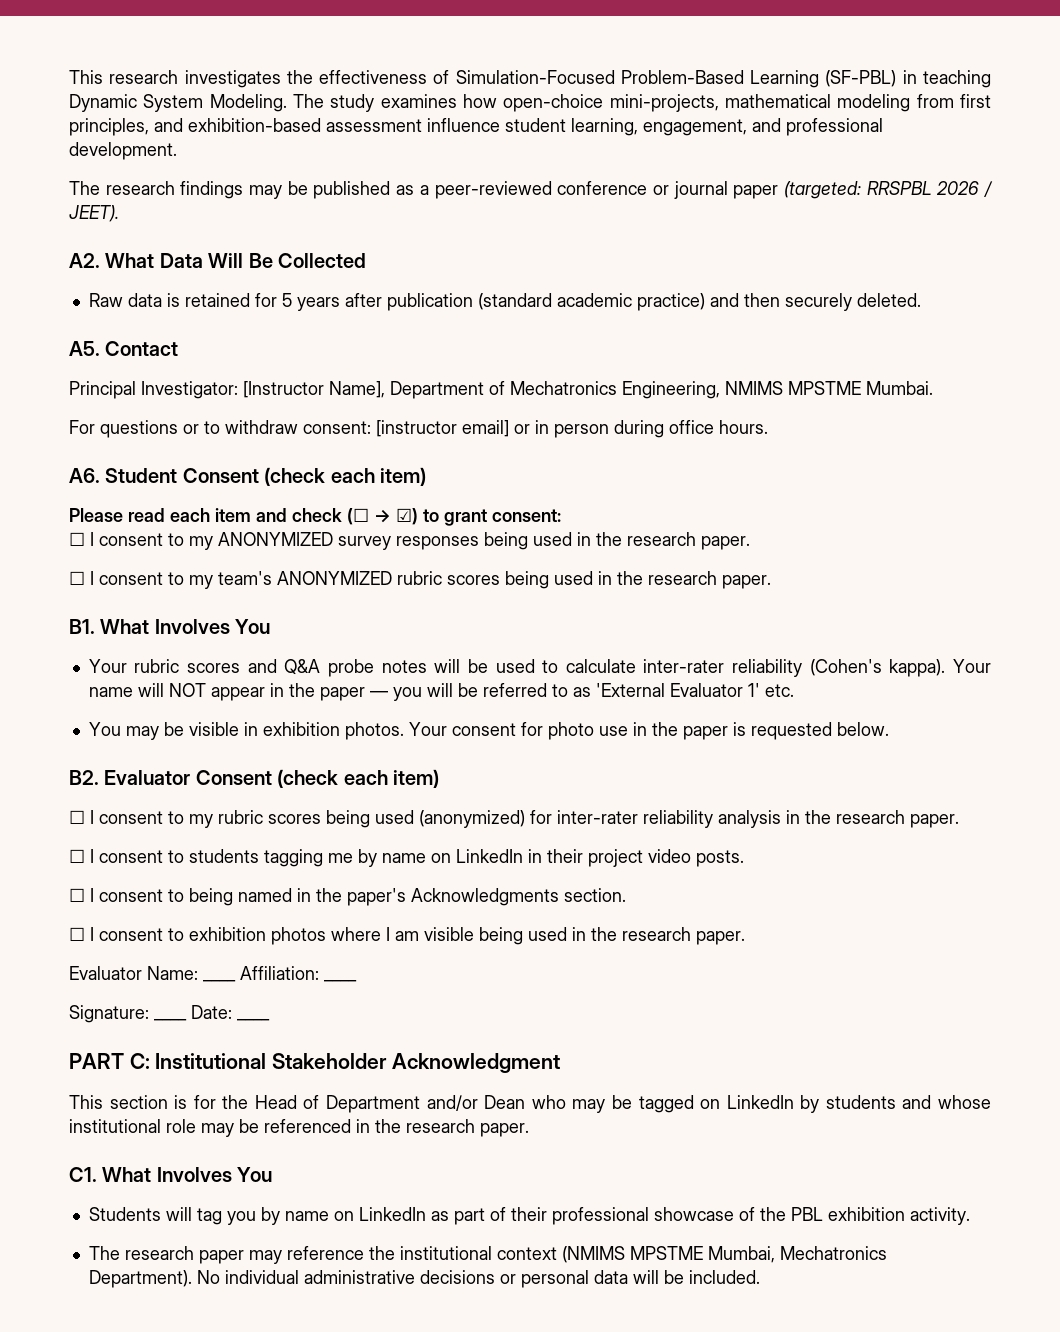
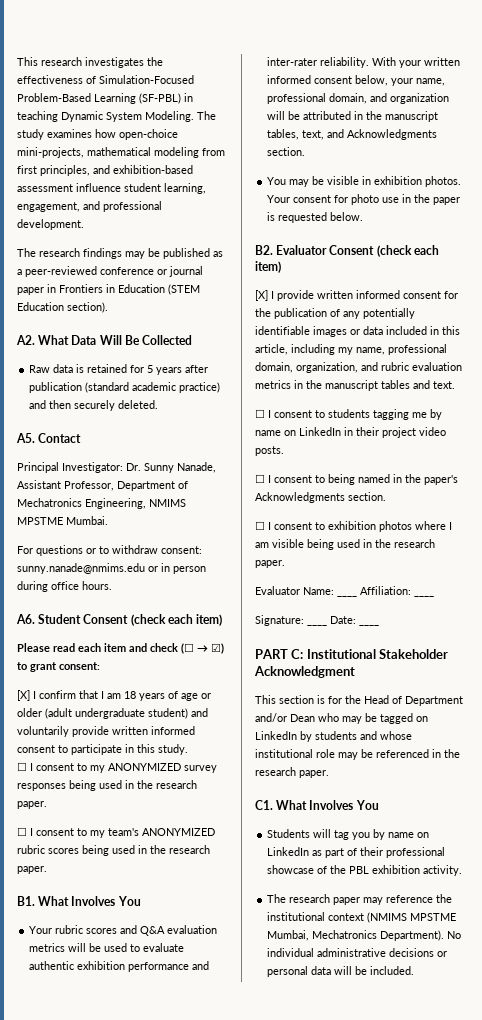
- The research findings may be published as a peer-reviewed conference or journal paper (targeted: RRSPBL 2026 / JEET).
+ The research findings may be published as a peer-reviewed conference or journal paper in Frontiers in Education (STEM Education section).
- Principal Investigator: [Instructor Name], Department of Mechatronics Engineering, NMIMS MPSTME Mumbai.
+ Principal Investigator: Dr. Sunny Nanade, Assistant Professor, Department of Mechatronics Engineering, NMIMS MPSTME Mumbai.
- For questions or to withdraw consent: [instructor email] or in person during office hours.
+ For questions or to withdraw consent: sunny.nanade@nmims.edu or in person during office hours.
+ [X] I confirm that I am 18 years of age or older (adult undergraduate student) and voluntarily provide written informed consent to participate in this study.
- Your rubric scores and Q&A probe notes will be used to calculate inter-rater reliability (Cohen's kappa). Your name will NOT appear in the paper — you will be referred to as 'External Evaluator 1' etc.
+ Your rubric scores and Q&A evaluation metrics will be used to evaluate authentic exhibition performance and inter-rater reliability. With your written informed consent below, your name, professional domain, and organization will be attributed in the manuscript tables, text, and Acknowledgments section.
- ☐ I consent to my rubric scores being used (anonymized) for inter-rater reliability analysis in the research paper.
+ [X] I provide written informed consent for the publication of any potentially identifiable images or data included in this article, including my name, professional domain, organization, and rubric evaluation metrics in the manuscript tables and text.

